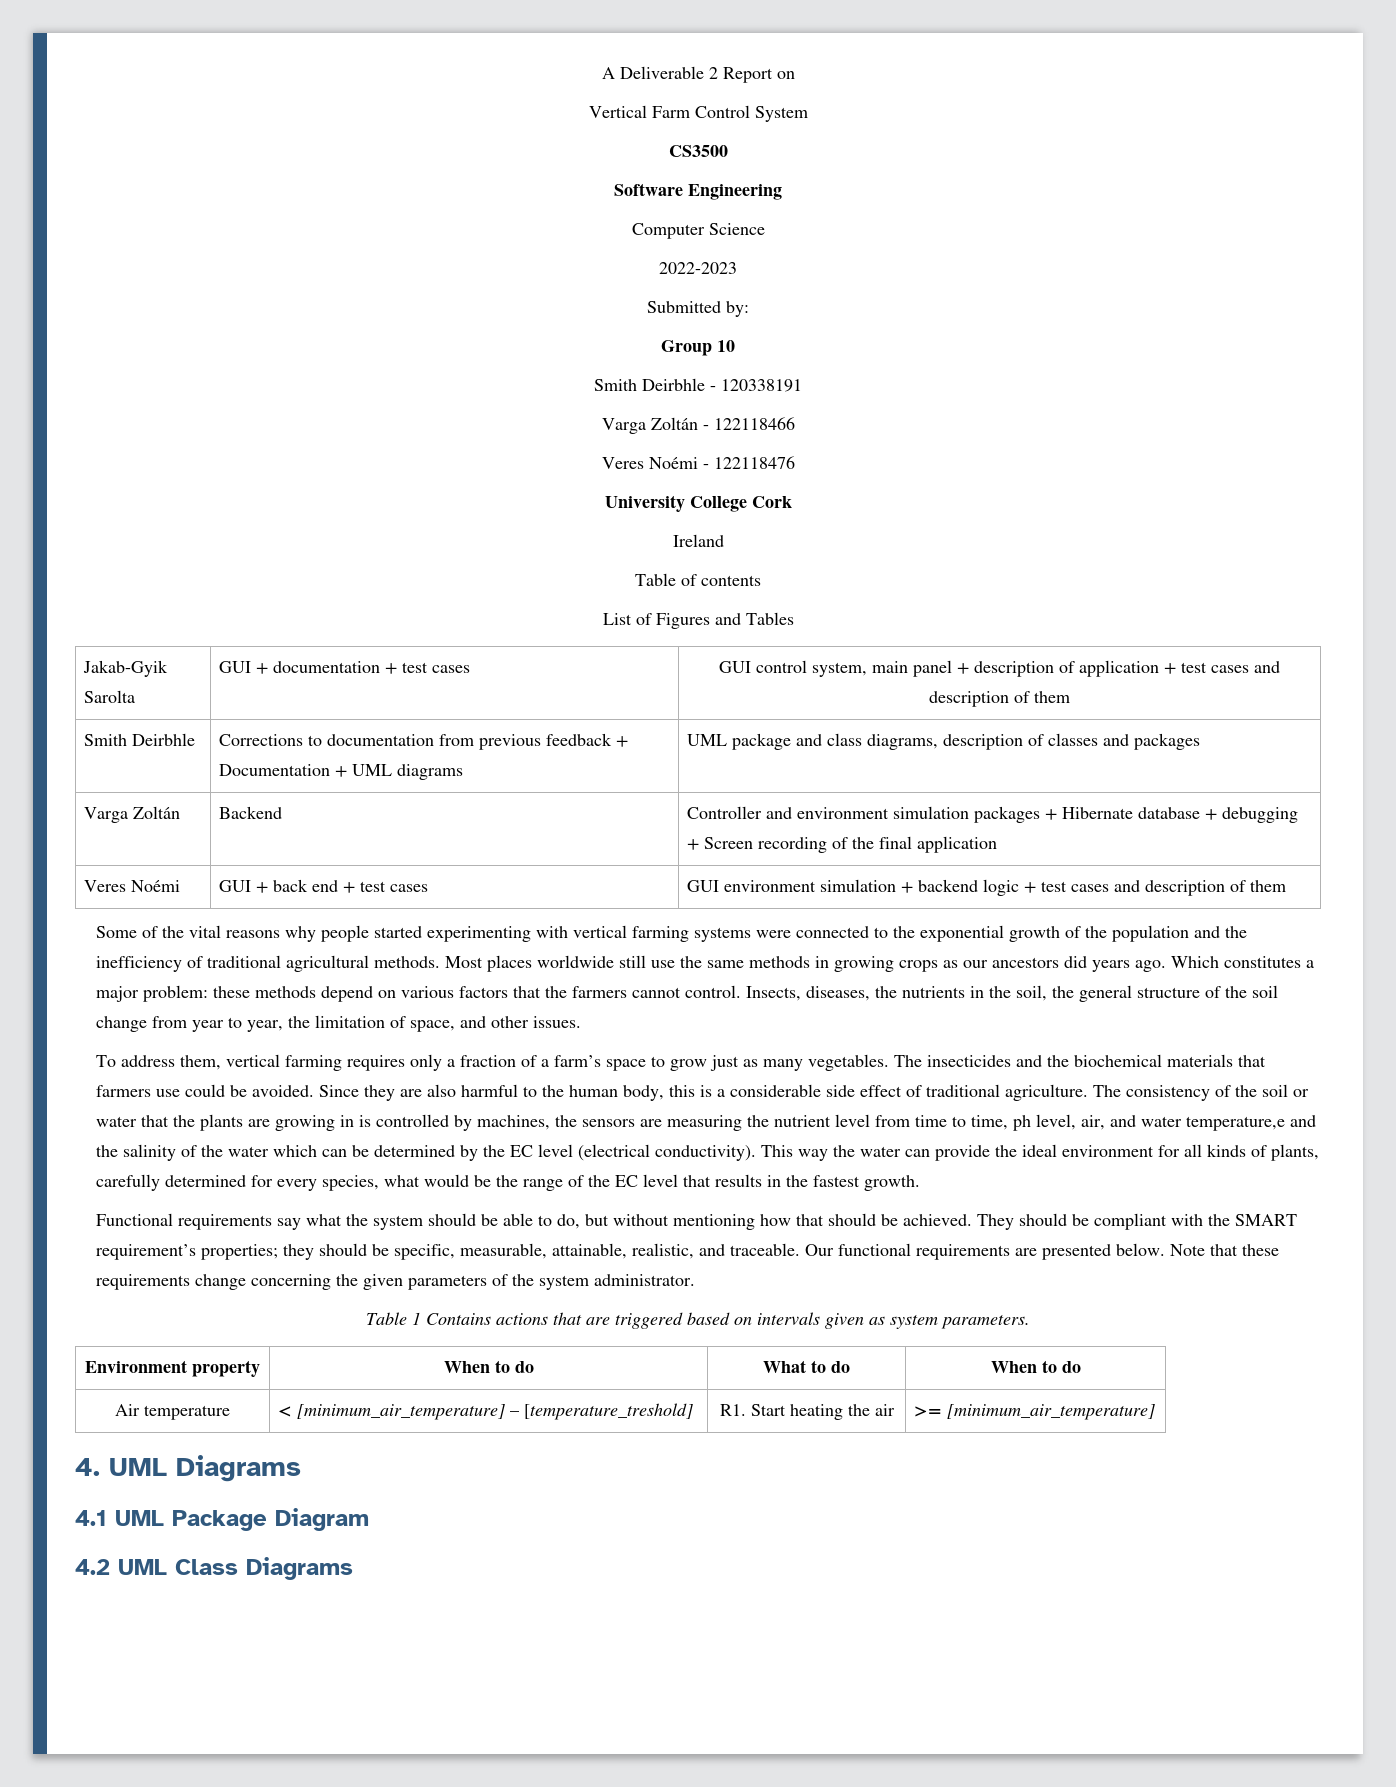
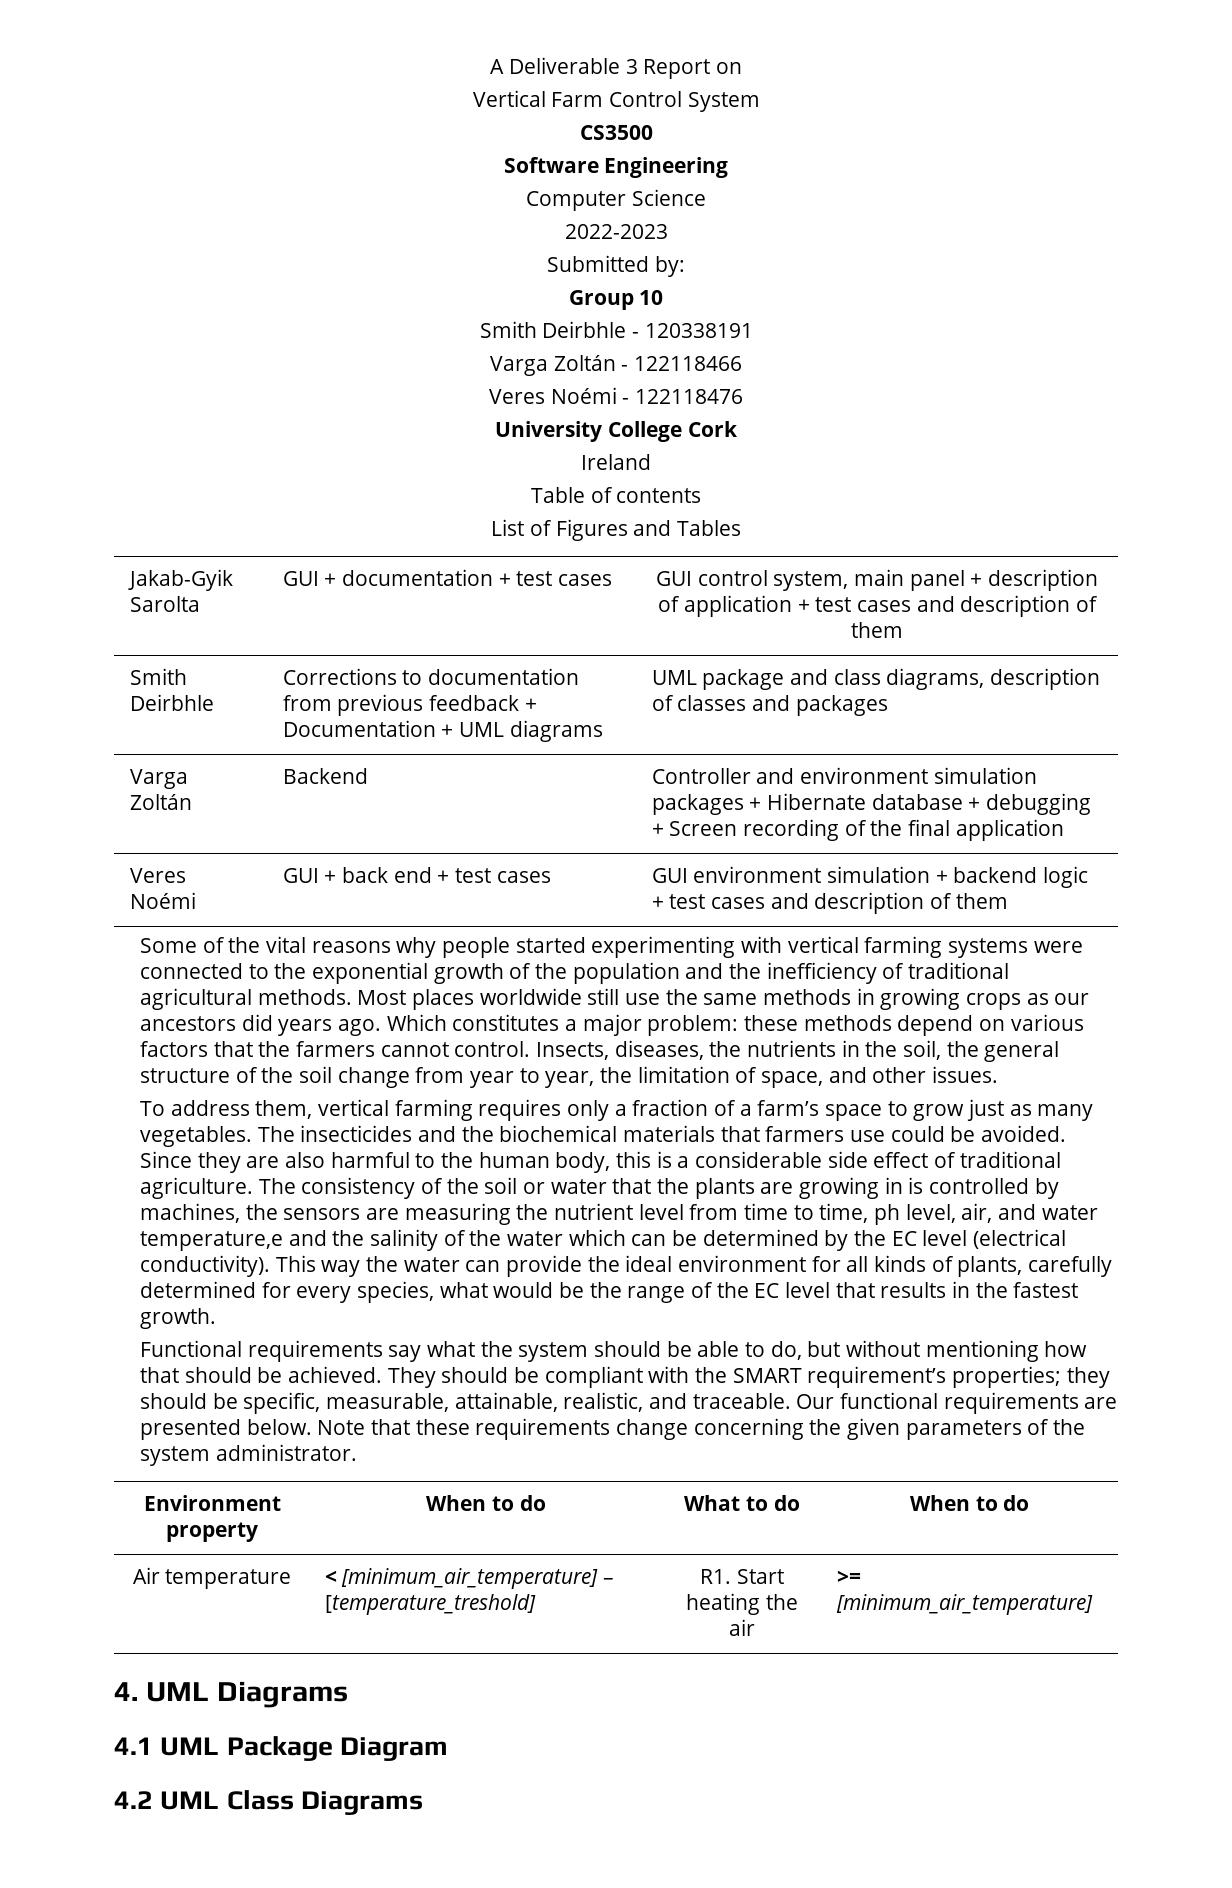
- A Deliverable 2 Report on
+ A Deliverable 3 Report on
- Table 1 Contains actions that are triggered based on intervals given as system parameters.

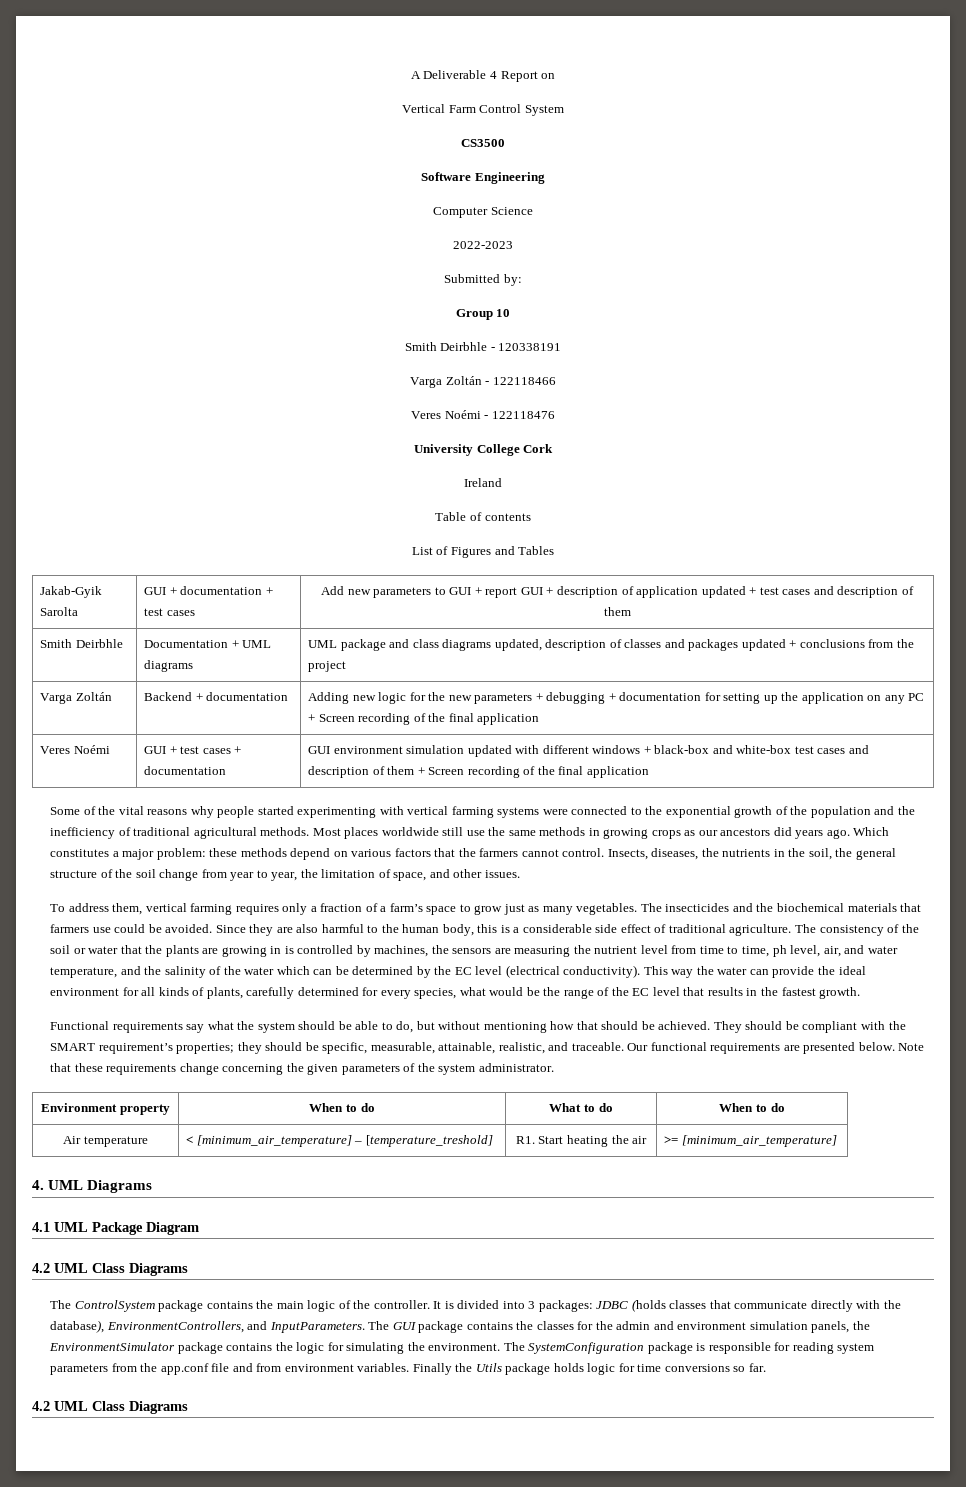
- A Deliverable 3 Report on
+ A Deliverable 4 Report on
- Jakab-Gyik Sarolta | GUI + documentation + test cases | GUI control system, main panel + description of application + test cases and description of them
+ Jakab-Gyik Sarolta | GUI + documentation + test cases | Add new parameters to GUI + report GUI + description of application updated + test cases and description of them
- Smith Deirbhle | Corrections to documentation from previous feedback + Documentation + UML diagrams | UML package and class diagrams, description of classes and packages
- Varga Zoltán | Backend | Controller and environment simulation packages + Hibernate database + debugging + Screen recording of the final application
+ Smith Deirbhle | Documentation + UML diagrams | UML package and class diagrams updated, description of classes and packages updated + conclusions from the project
+ Varga Zoltán | Backend + documentation | Adding new logic for the new parameters + debugging + documentation for setting up the application on any PC + Screen recording of the final application
- Veres Noémi | GUI + back end + test cases | GUI environment simulation + backend logic + test cases and description of them
+ Veres Noémi | GUI + test cases + documentation | GUI environment simulation updated with different windows + black-box and white-box test cases and description of them + Screen recording of the final application
- The consistency of the soil or water that the plants are growing in is controlled by machines, the sensors are measuring the nutrient level from time to time, ph level, air, and water temperature,e and the salinity of the water which can be determined by the EC level (electrical conductivity).
+ The consistency of the soil or water that the plants are growing in is controlled by machines, the sensors are measuring the nutrient level from time to time, ph level, air, and water temperature, and the salinity of the water which can be determined by the EC level (electrical conductivity).
+ The ControlSystem package contains the main logic of the controller. It is divided into 3 packages: JDBC (holds classes that communicate directly with the database), EnvironmentControllers, and InputParameters. The GUI package contains the classes for the admin and environment simulation panels, the EnvironmentSimulator package contains the logic for simulating the environment. The SystemConfiguration package is responsible for reading system parameters from the app.conf file and from environment variables. Finally the Utils package holds logic for time conversions so far.
+ 4.2 UML Class Diagrams

